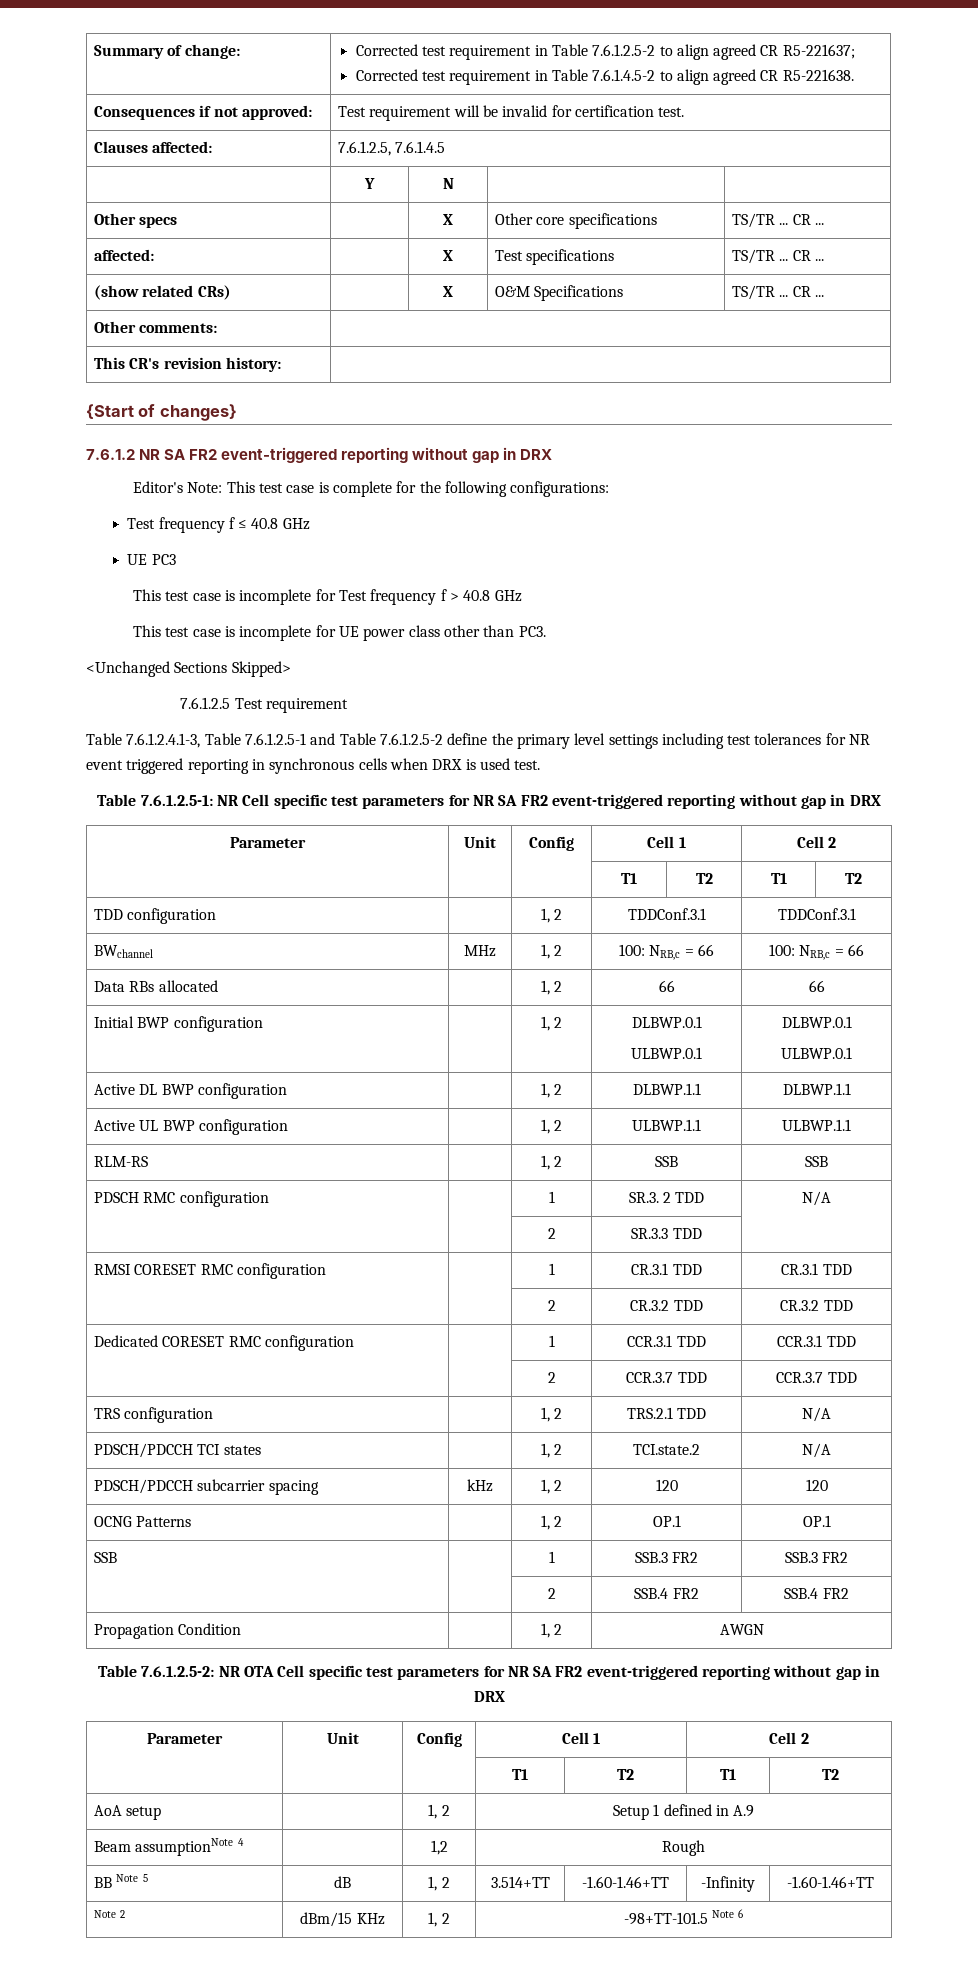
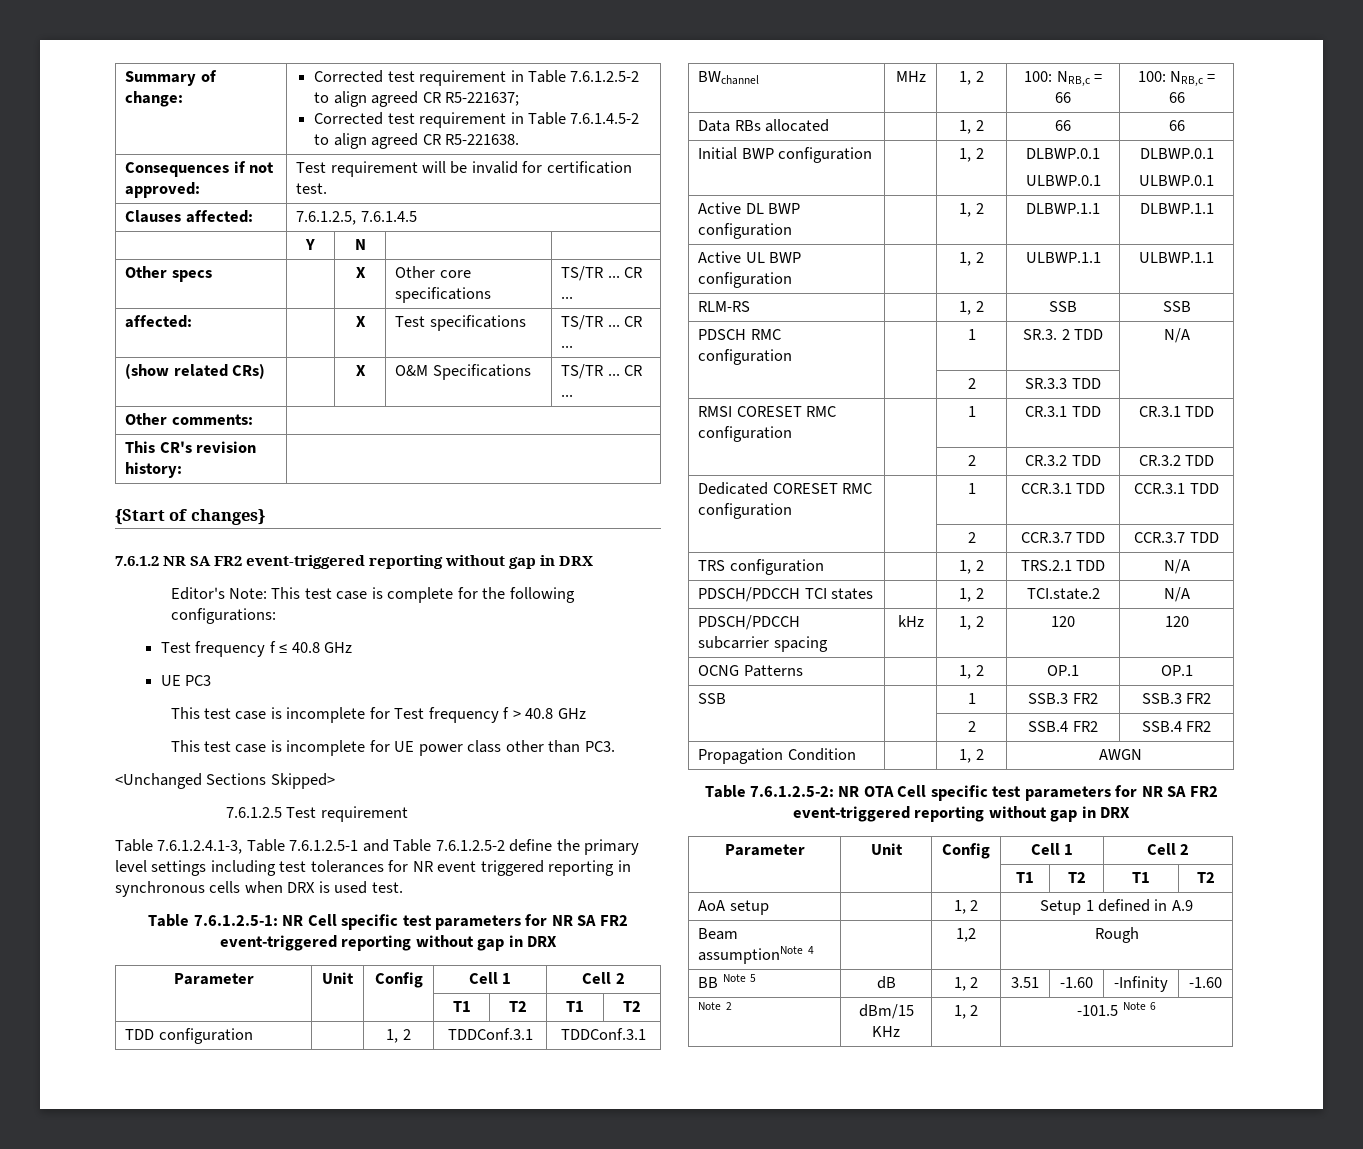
- BB Note 5 | dB | 1, 2 | 3.514+TT | -1.60-1.46+TT | -Infinity | -1.60-1.46+TT
+ BB Note 5 | dB | 1, 2 | 3.51 | -1.60 | -Infinity | -1.60
- Note 2 | dBm/15 KHz | 1, 2 | -98+TT-101.5 Note 6
+ Note 2 | dBm/15 KHz | 1, 2 | -101.5 Note 6

